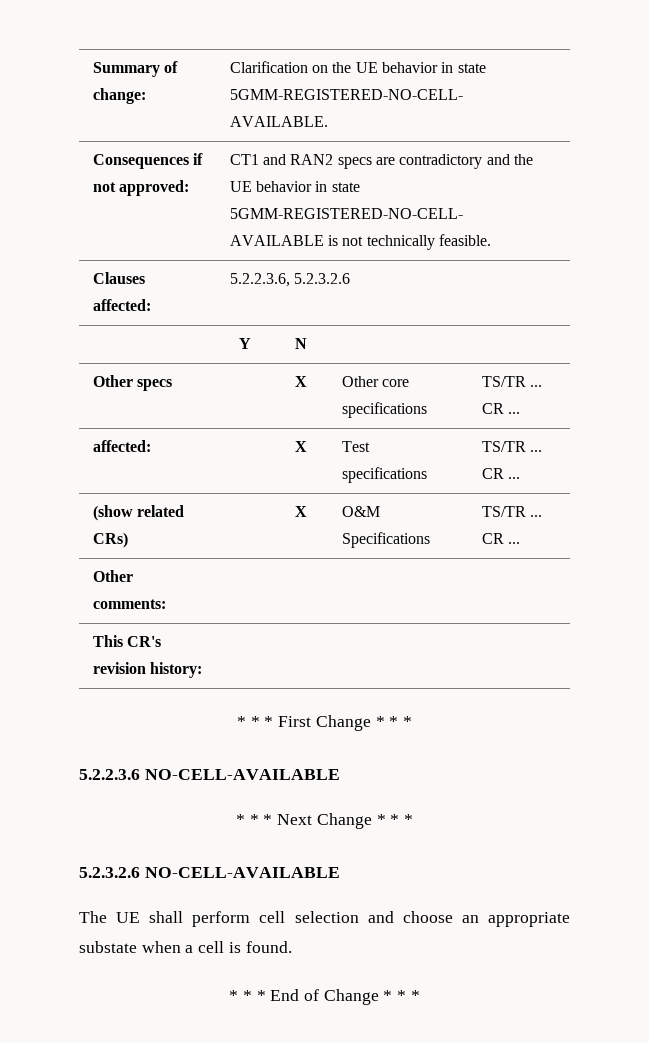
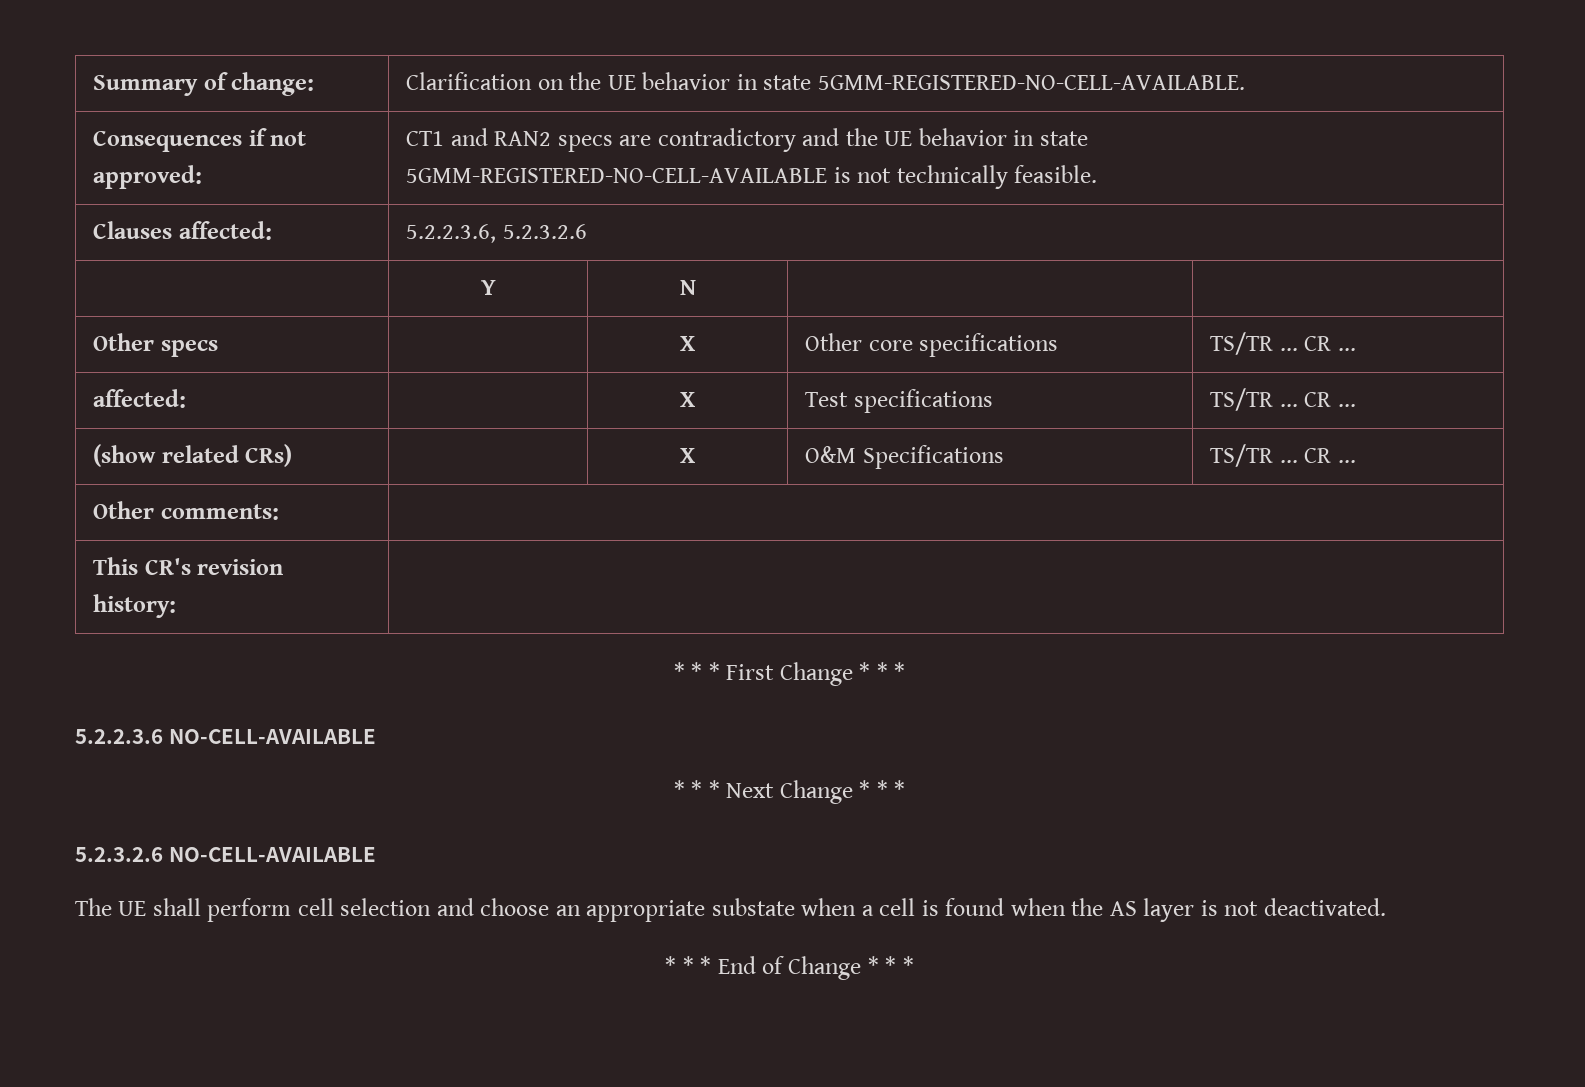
- The UE shall perform cell selection and choose an appropriate substate when a cell is found.
+ The UE shall perform cell selection and choose an appropriate substate when a cell is found when the AS layer is not deactivated.

